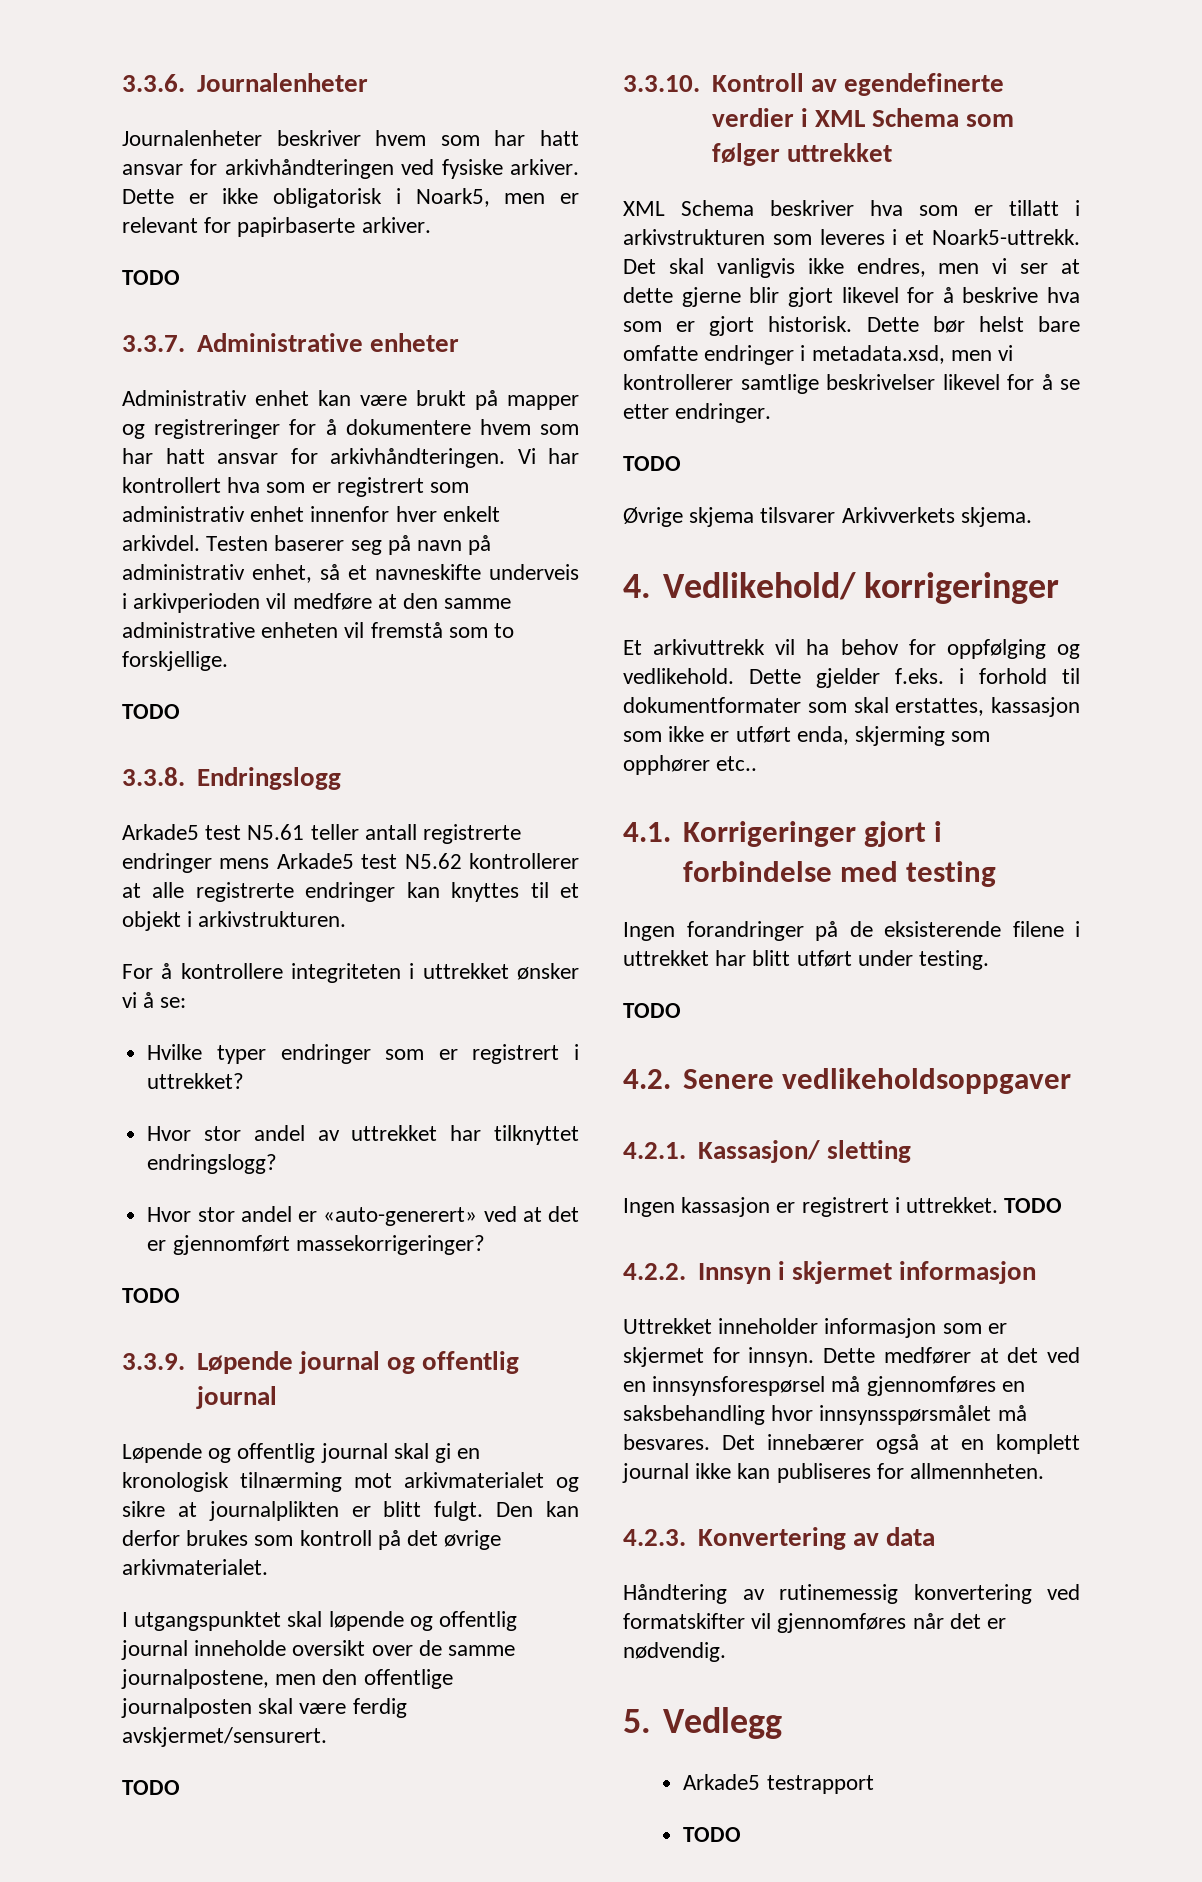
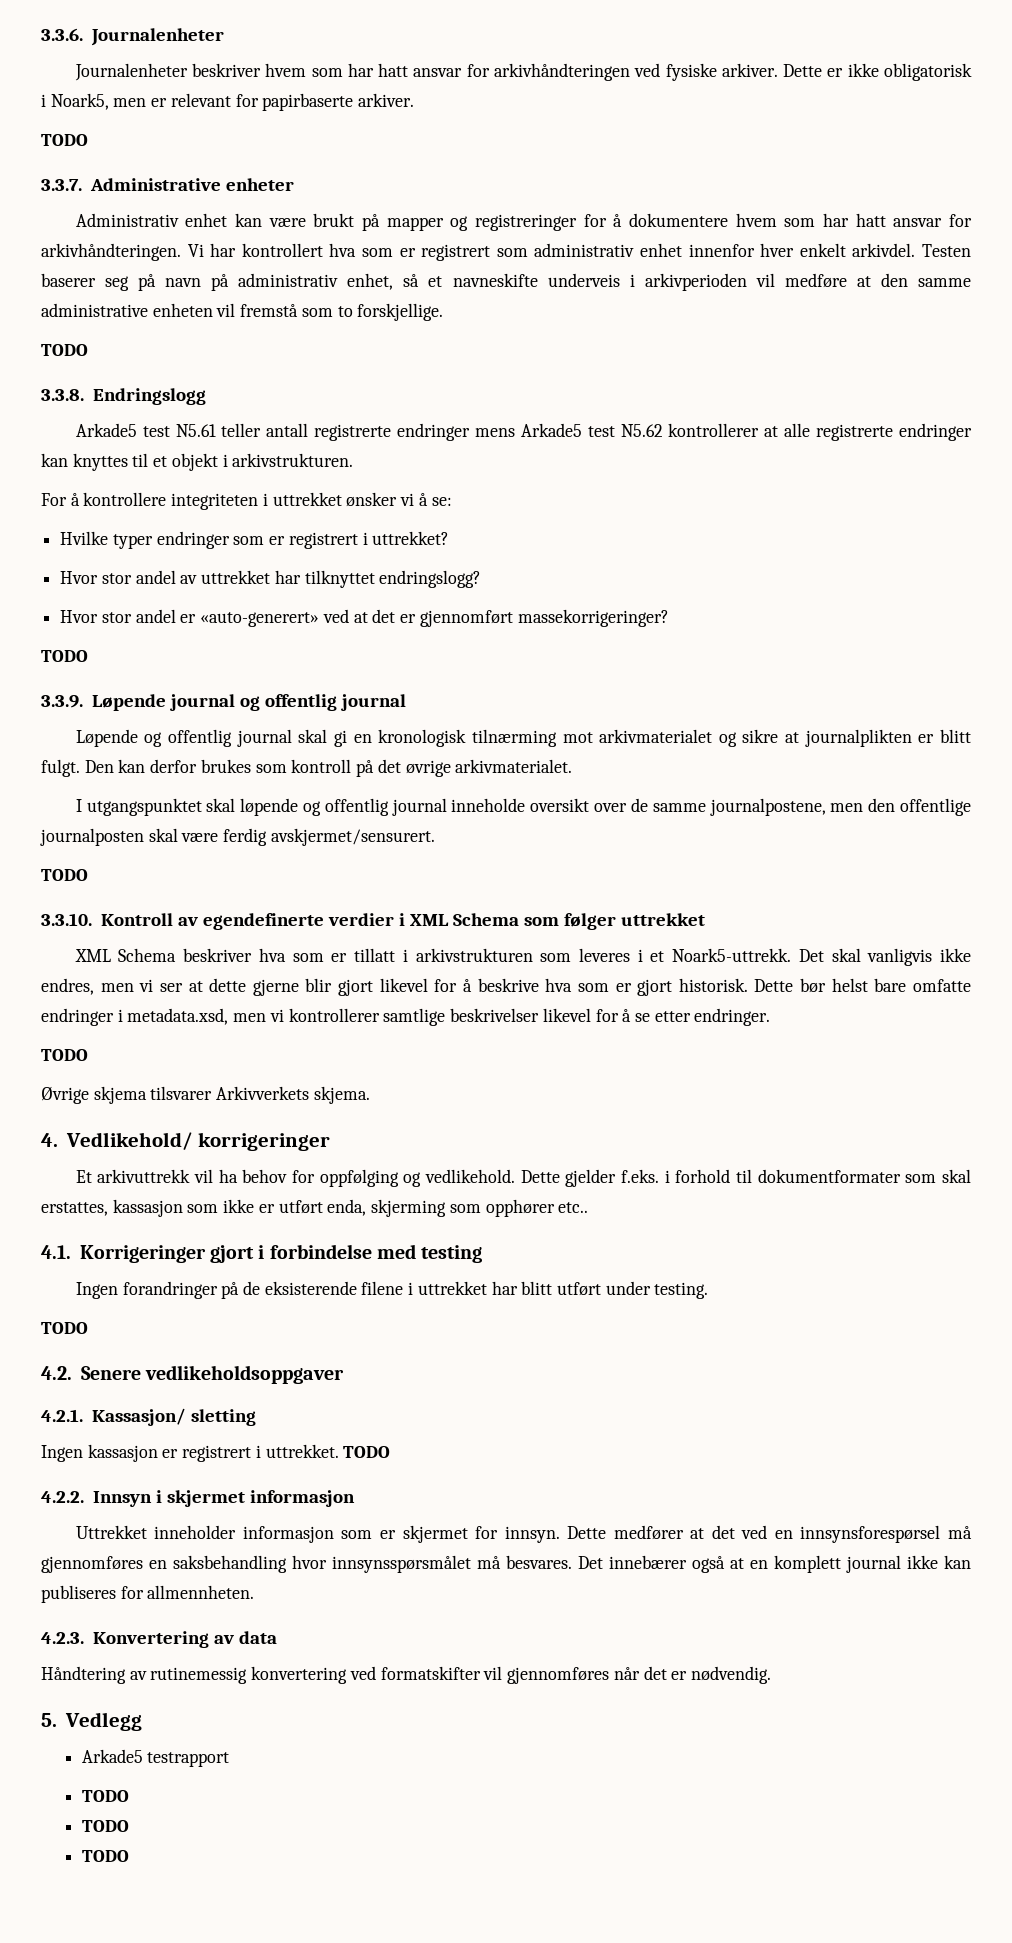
  Arkade5 testrapport
+ TODO
+ TODO

